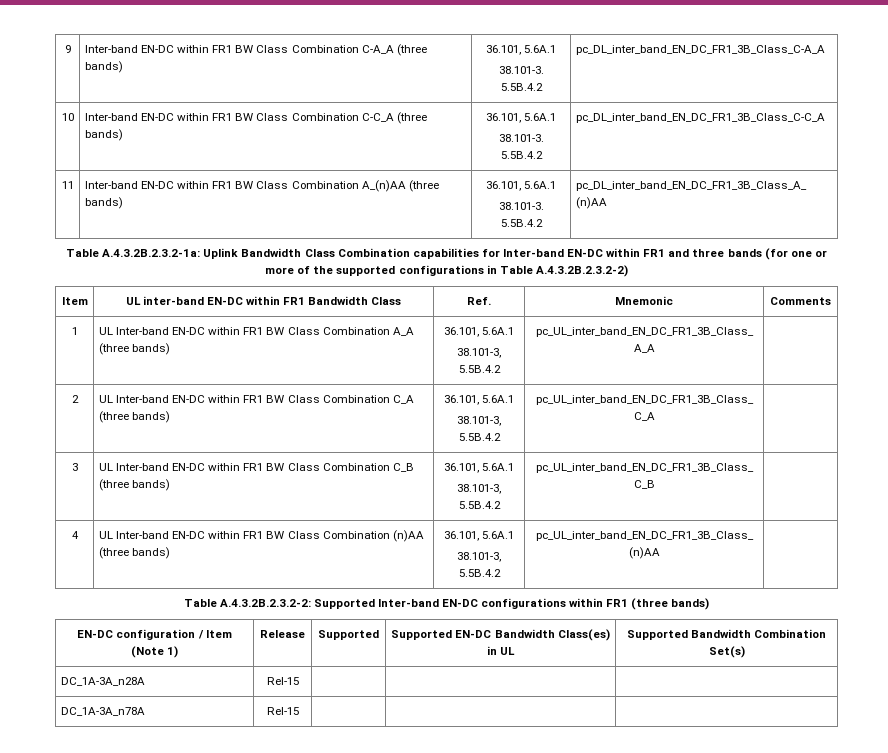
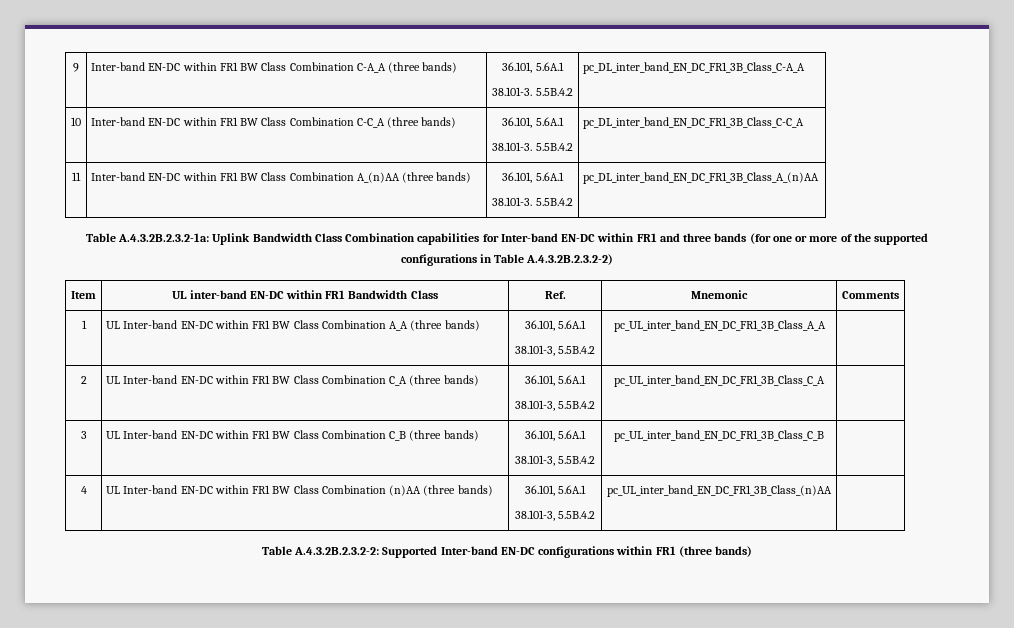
- EN-DC configuration / Item (Note 1) | Release | Supported | Supported EN-DC Bandwidth Class(es) in UL | Supported Bandwidth Combination Set(s)
- DC_1A-3A_n28A | Rel-15 | | |
- DC_1A-3A_n78A | Rel-15 | | |

